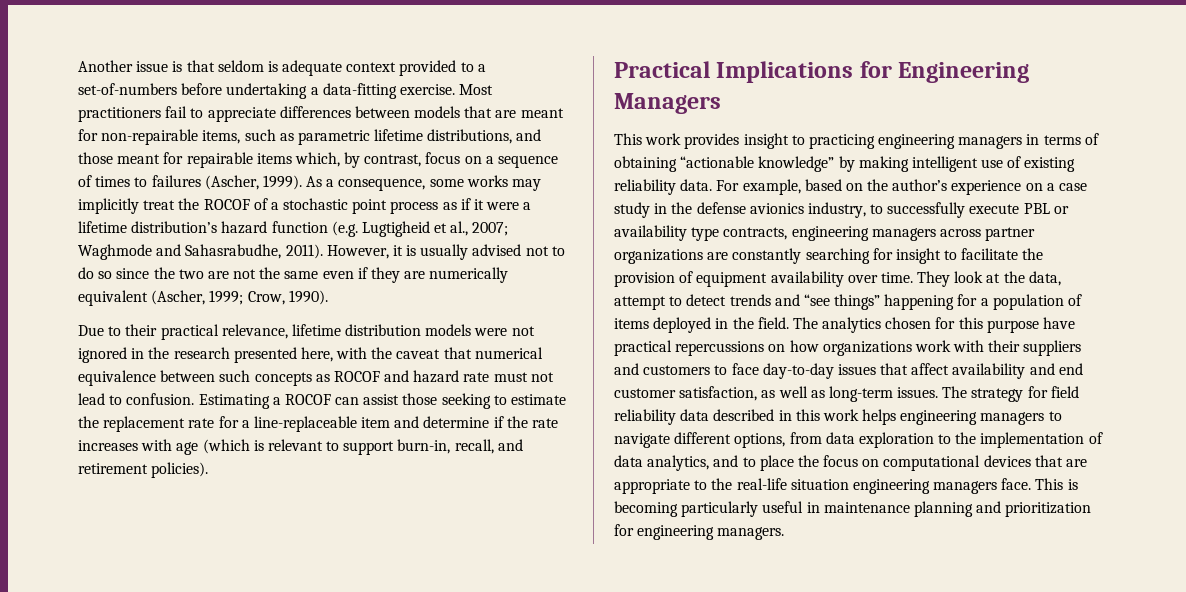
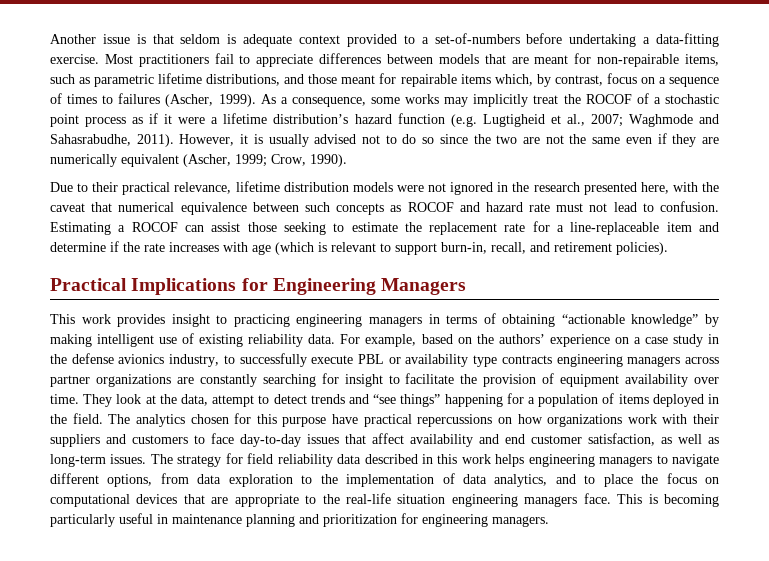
- For example, based on the author’s experience on a case study in the defense avionics industry, to successfully execute PBL or availability type contracts, engineering managers across partner organizations are constantly searching for insight to facilitate the provision of equipment availability over time.
+ For example, based on the authors’ experience on a case study in the defense avionics industry, to successfully execute PBL or availability type contracts engineering managers across partner organizations are constantly searching for insight to facilitate the provision of equipment availability over time.

